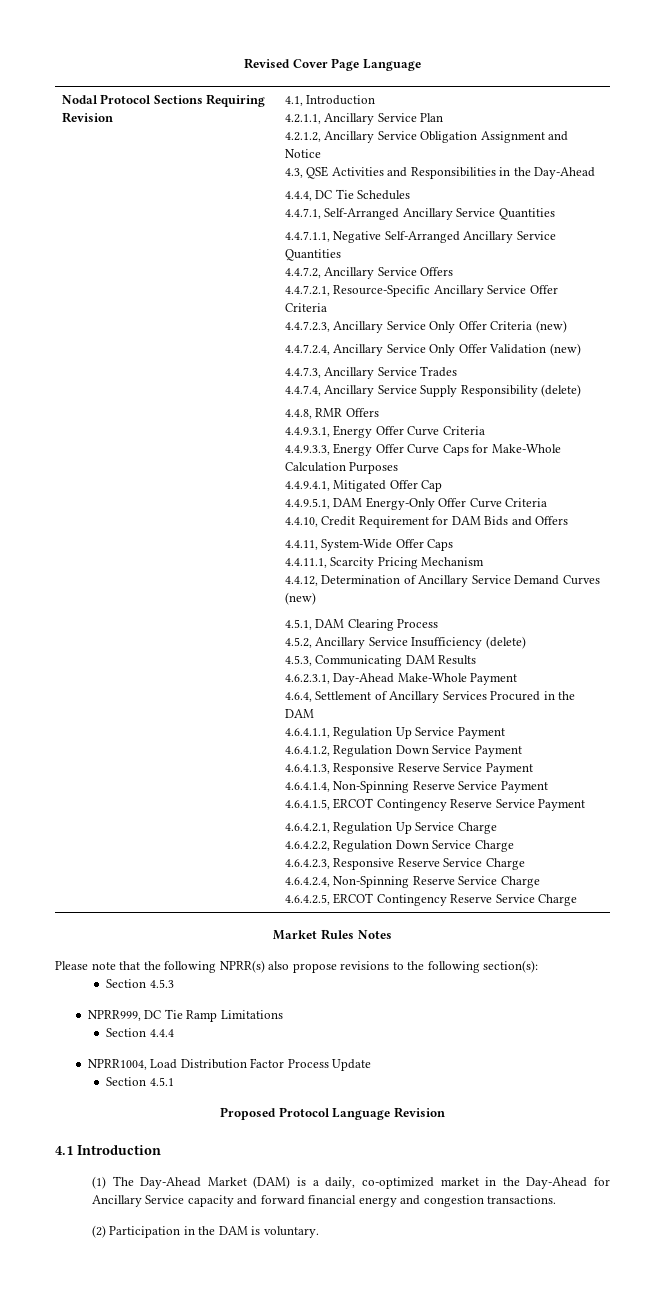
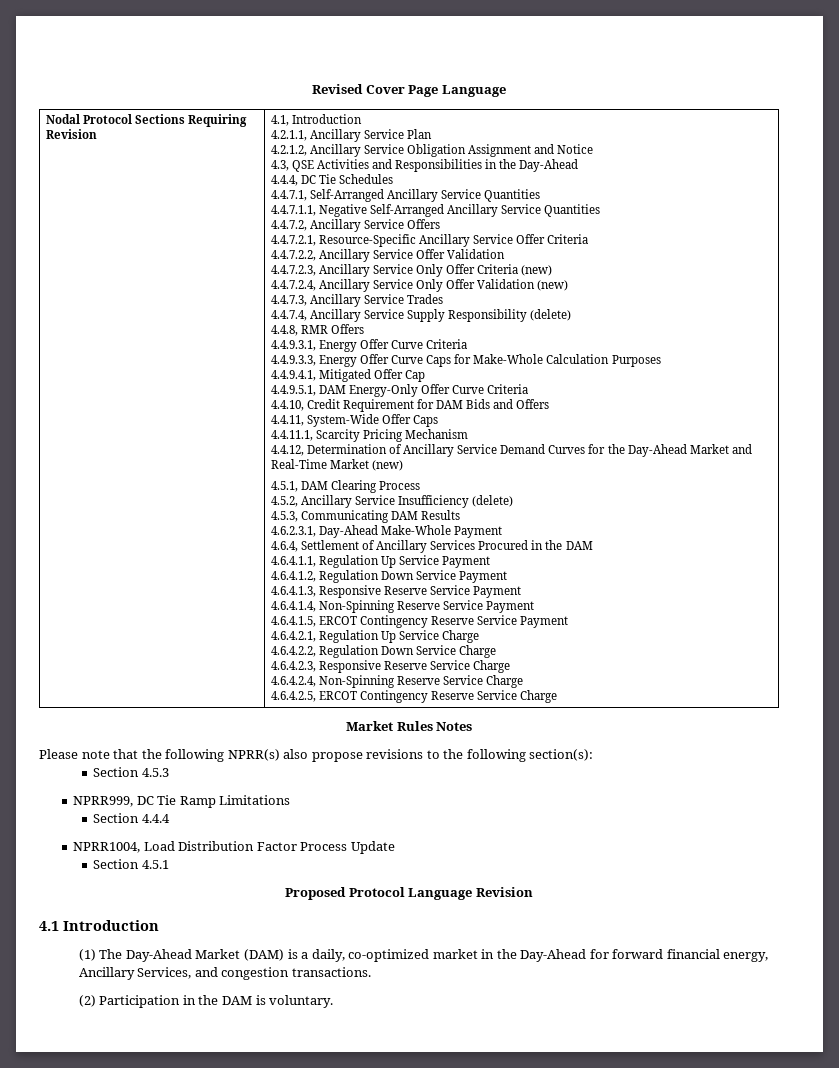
+ 4.4.7.2.2, Ancillary Service Offer Validation
- 4.4.12, Determination of Ancillary Service Demand Curves (new)
+ 4.4.12, Determination of Ancillary Service Demand Curves for the Day-Ahead Market and Real-Time Market (new)
- (1) The Day-Ahead Market (DAM) is a daily, co-optimized market in the Day-Ahead for Ancillary Service capacity and forward financial energy and congestion transactions.
+ (1) The Day-Ahead Market (DAM) is a daily, co-optimized market in the Day-Ahead for forward financial energy, Ancillary Services, and congestion transactions.

